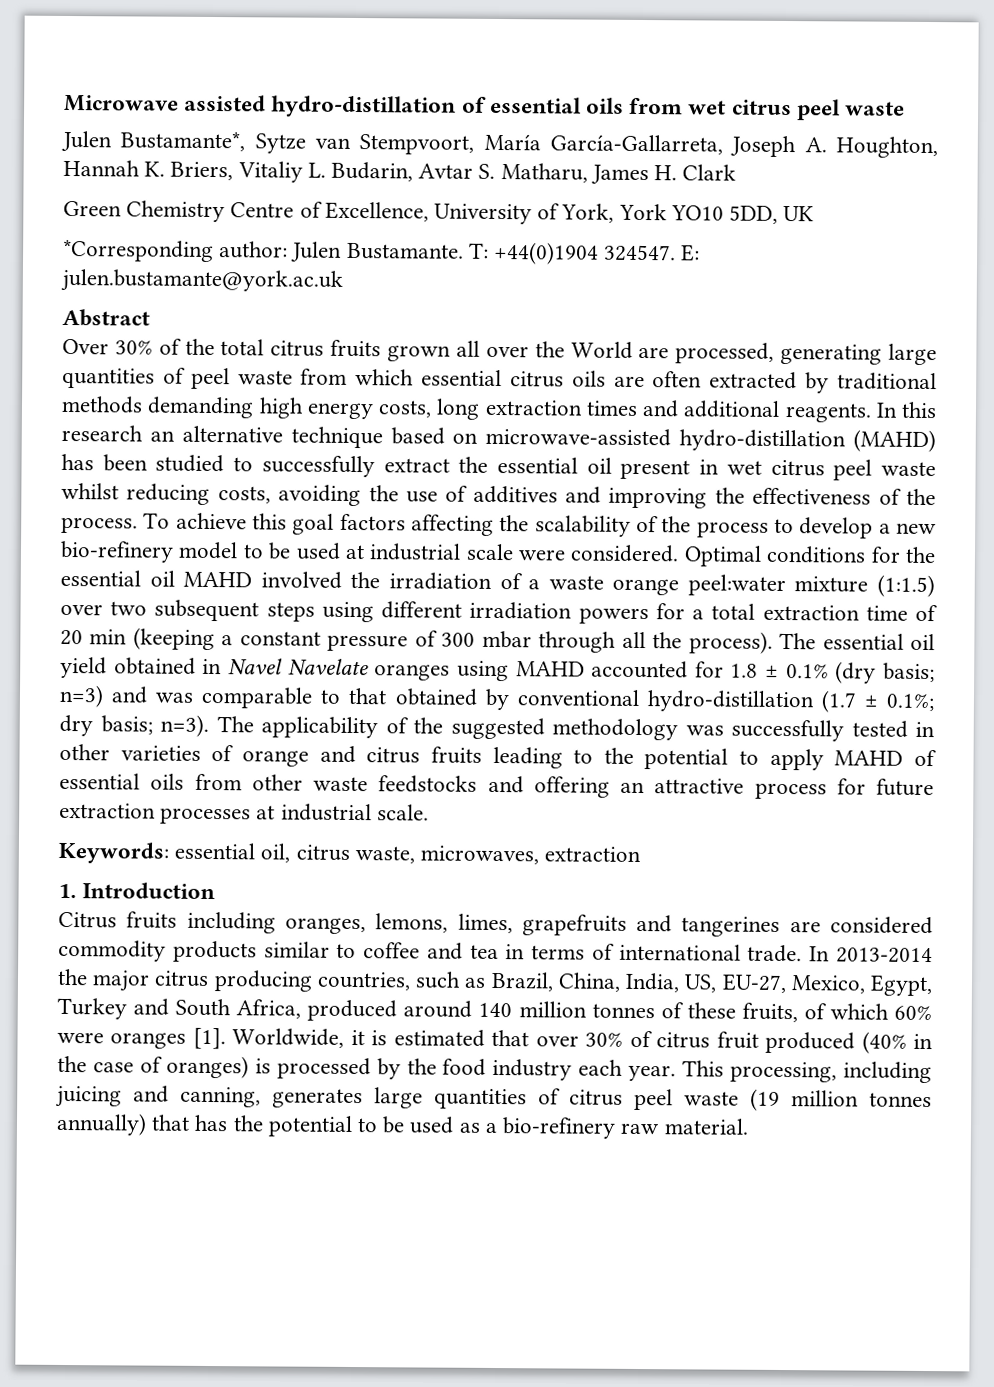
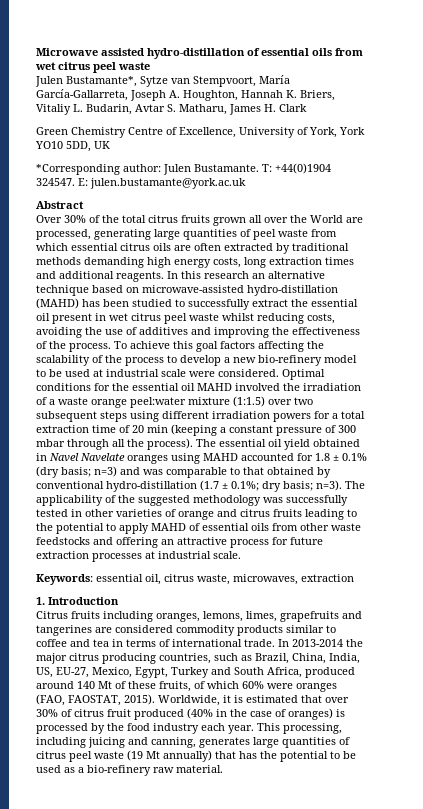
- In 2013-2014 the major citrus producing countries, such as Brazil, China, India, US, EU-27, Mexico, Egypt, Turkey and South Africa, produced around 140 million tonnes of these fruits, of which 60% were oranges [1].
+ In 2013-2014 the major citrus producing countries, such as Brazil, China, India, US, EU-27, Mexico, Egypt, Turkey and South Africa, produced around 140 Mt of these fruits, of which 60% were oranges (FAO, FAOSTAT, 2015).
- This processing, including juicing and canning, generates large quantities of citrus peel waste (19 million tonnes annually) that has the potential to be used as a bio-refinery raw material.
+ This processing, including juicing and canning, generates large quantities of citrus peel waste (19 Mt annually) that has the potential to be used as a bio-refinery raw material.

